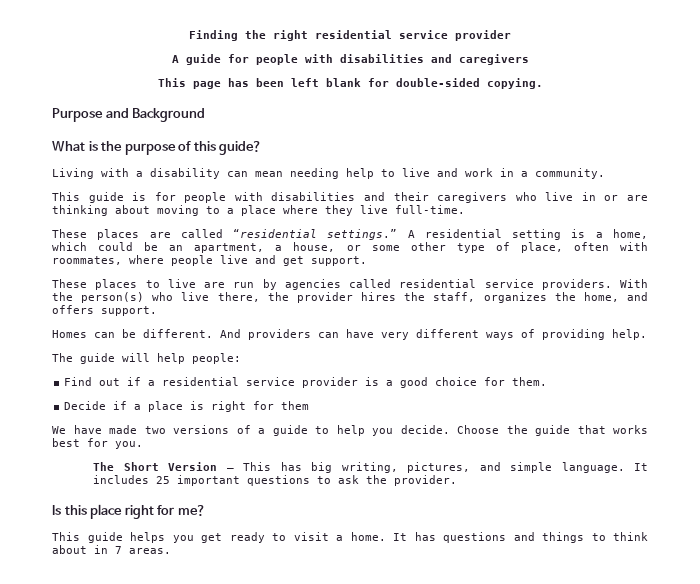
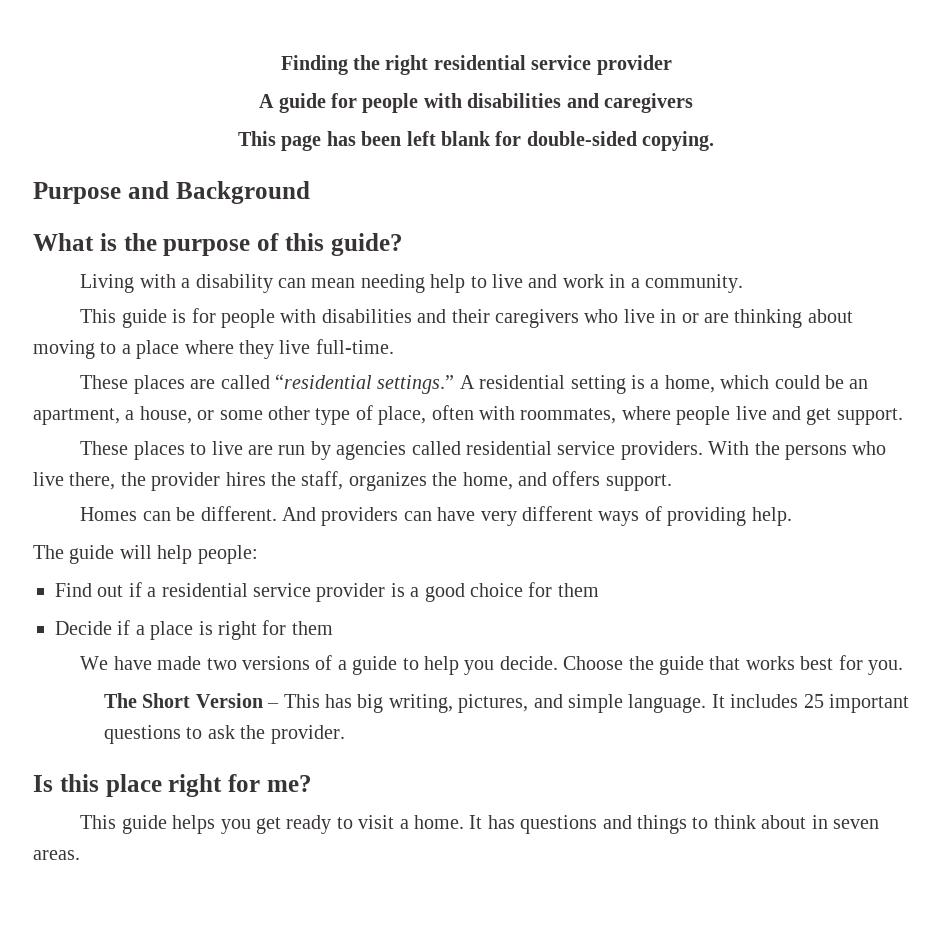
- With the person(s) who live there, the provider hires the staff, organizes the home, and offers support.
+ With the persons who live there, the provider hires the staff, organizes the home, and offers support.
- Find out if a residential service provider is a good choice for them.
+ Find out if a residential service provider is a good choice for them
- It has questions and things to think about in 7 areas.
+ It has questions and things to think about in seven areas.

